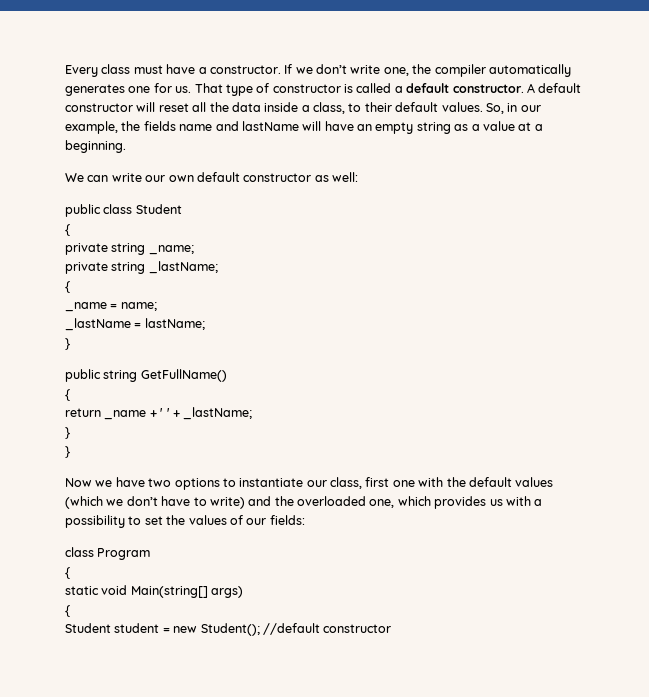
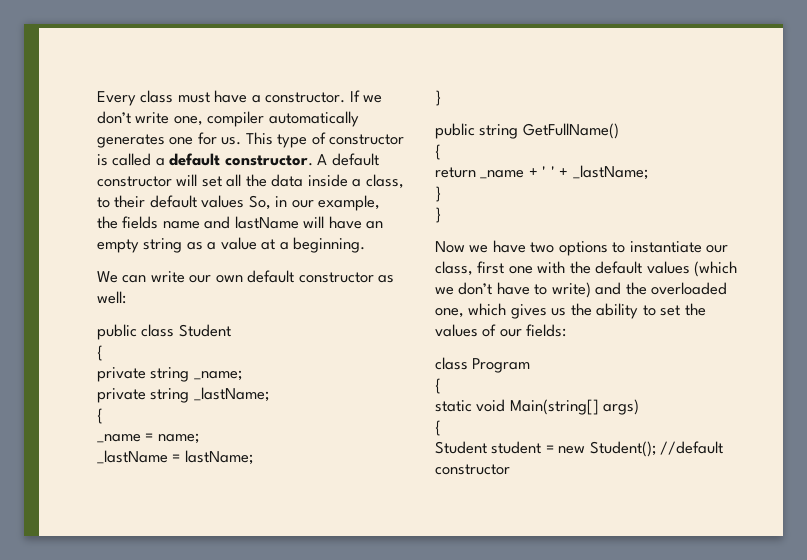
- If we don’t write one, the compiler automatically generates one for us.
+ If we don’t write one, compiler automatically generates one for us.
- That type of constructor is called a default constructor.
+ This type of constructor is called a default constructor.
- A default constructor will reset all the data inside a class, to their default values. So, in our example, the fields name and lastName will have an empty string as a value at a beginning.
+ A default constructor will set all the data inside a class, to their default values So, in our example, the fields name and lastName will have an empty string as a value at a beginning.
- Now we have two options to instantiate our class, first one with the default values (which we don’t have to write) and the overloaded one, which provides us with a possibility to set the values of our fields:
+ Now we have two options to instantiate our class, first one with the default values (which we don’t have to write) and the overloaded one, which gives us the ability to set the values of our fields:

